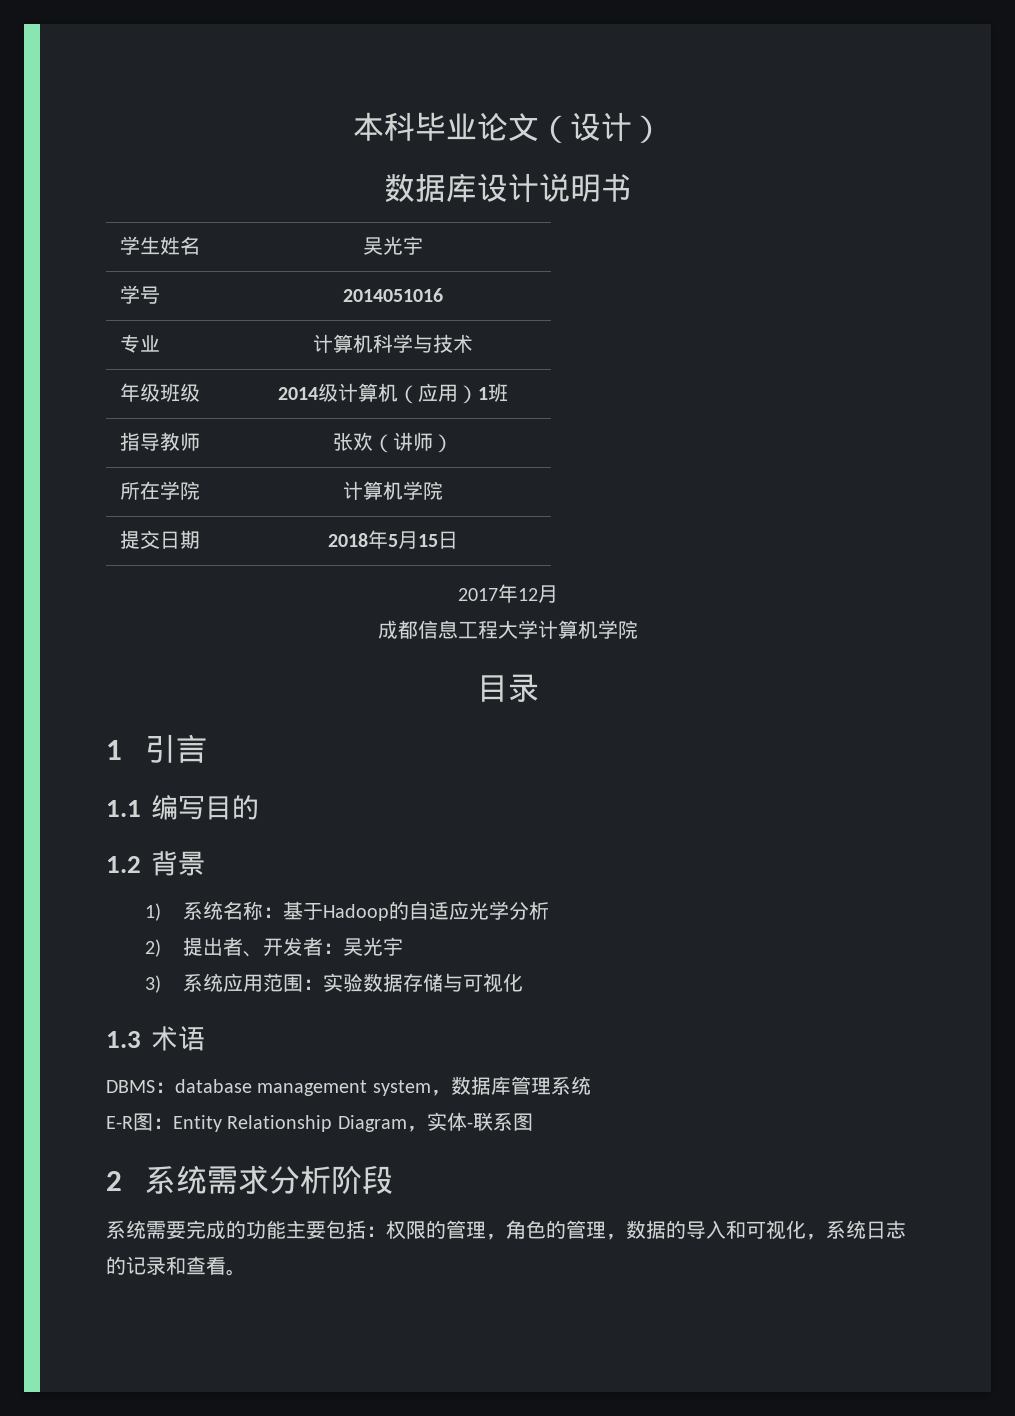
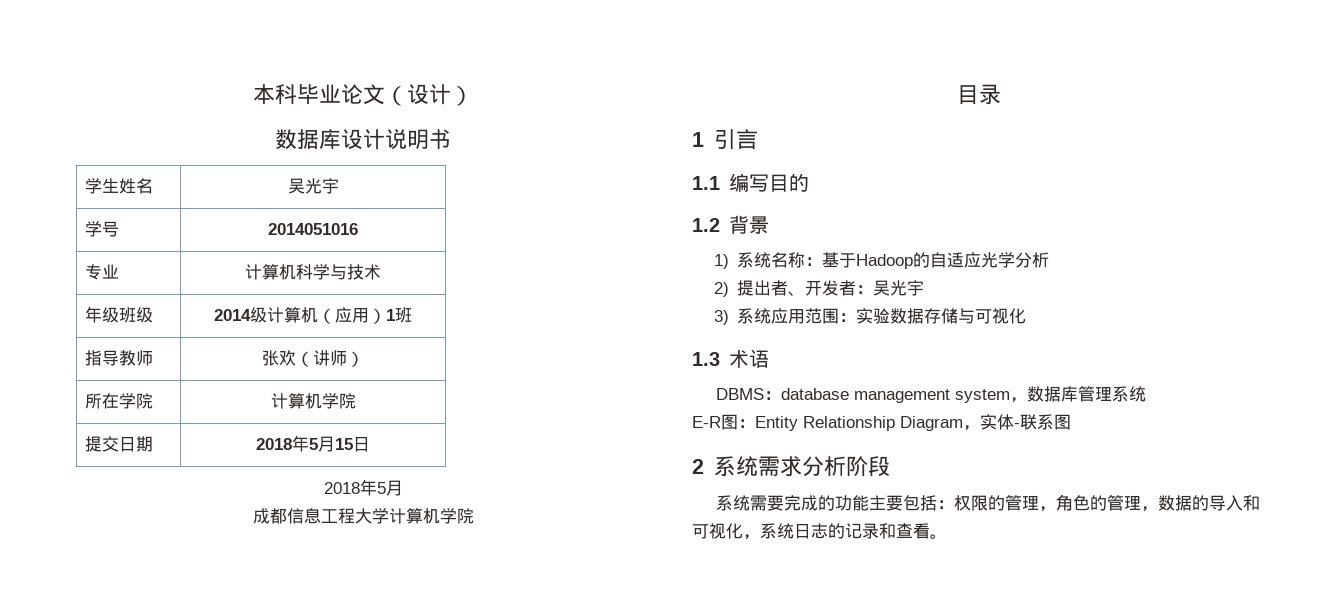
  提交日期 | 2018年5月15日
- 2017年12月
+ 2018年5月

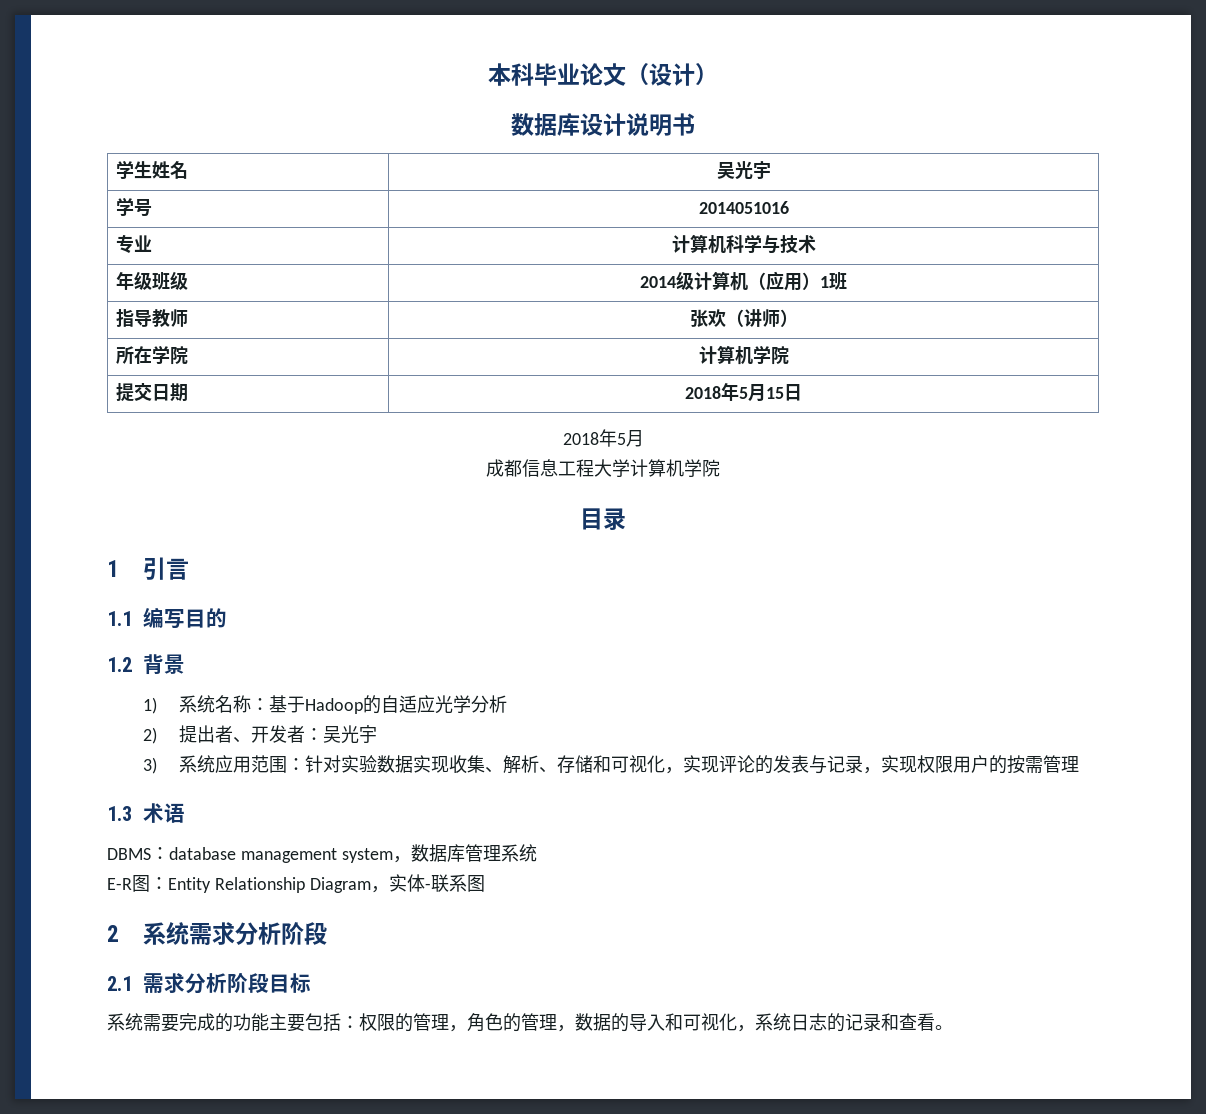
- 3)系统应用范围：实验数据存储与可视化
+ 3)系统应用范围：针对实验数据实现收集、解析、存储和可视化，实现评论的发表与记录，实现权限用户的按需管理
+ 2.1需求分析阶段目标

